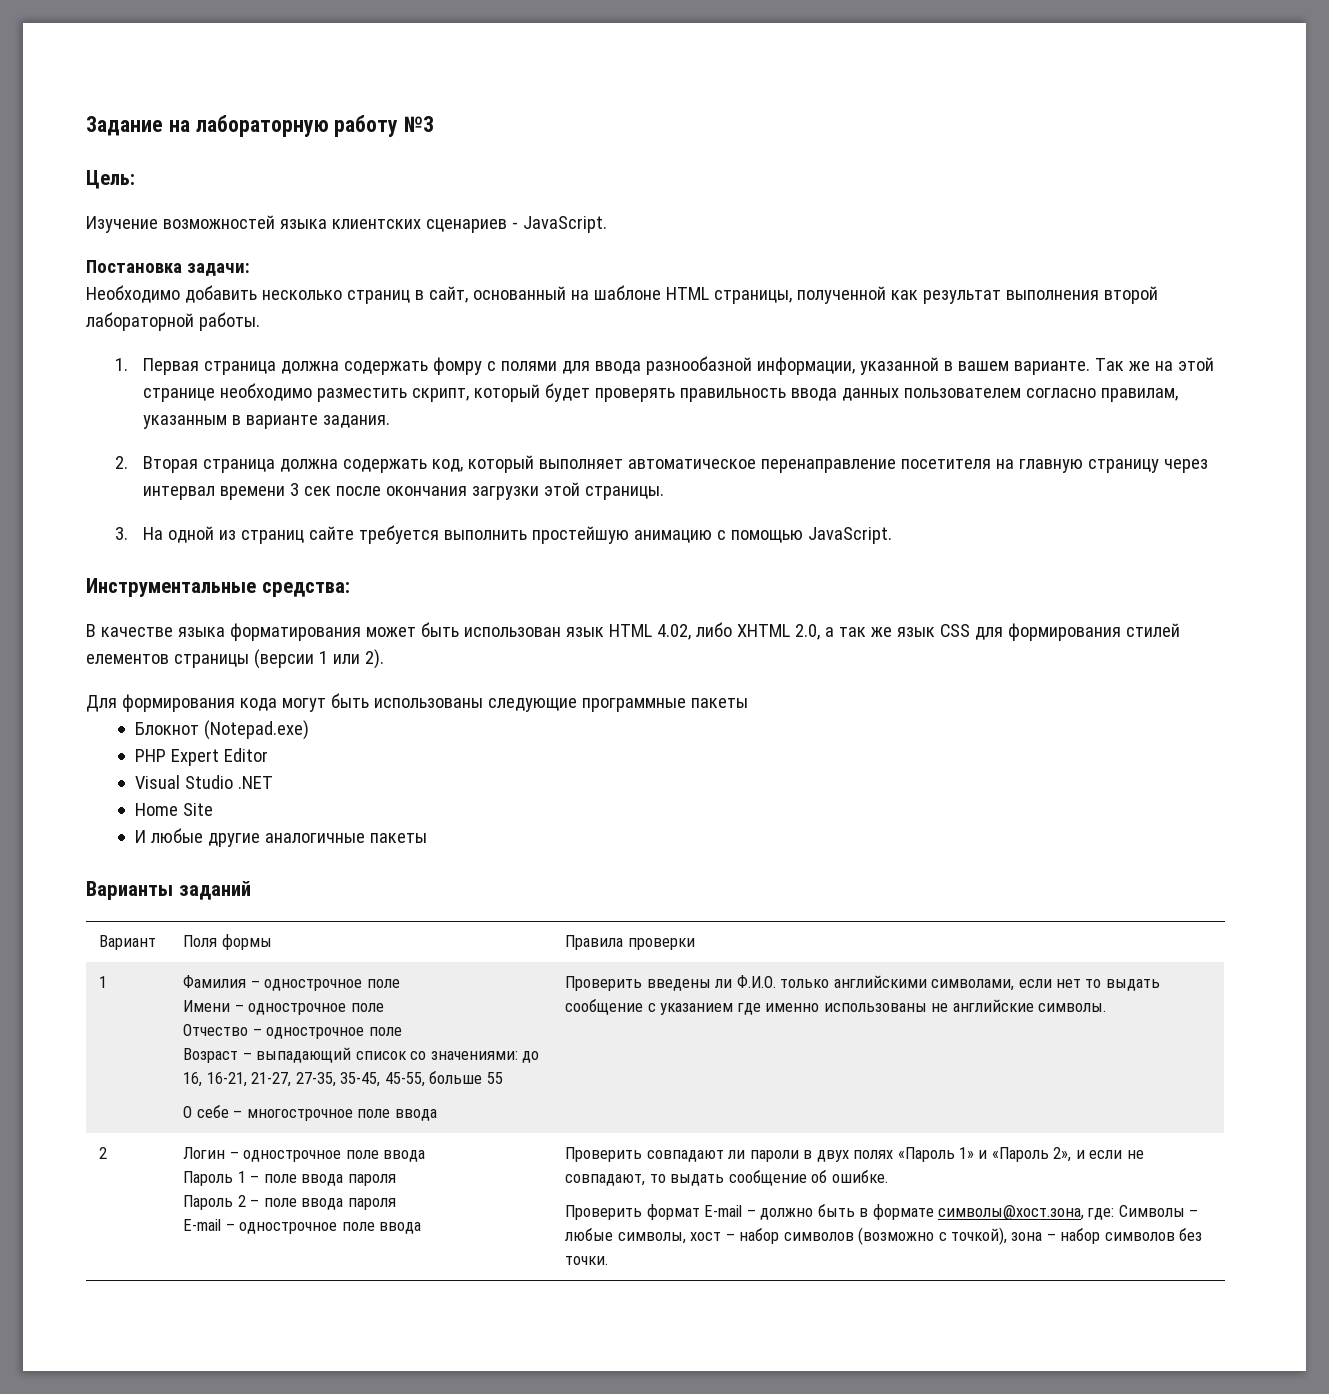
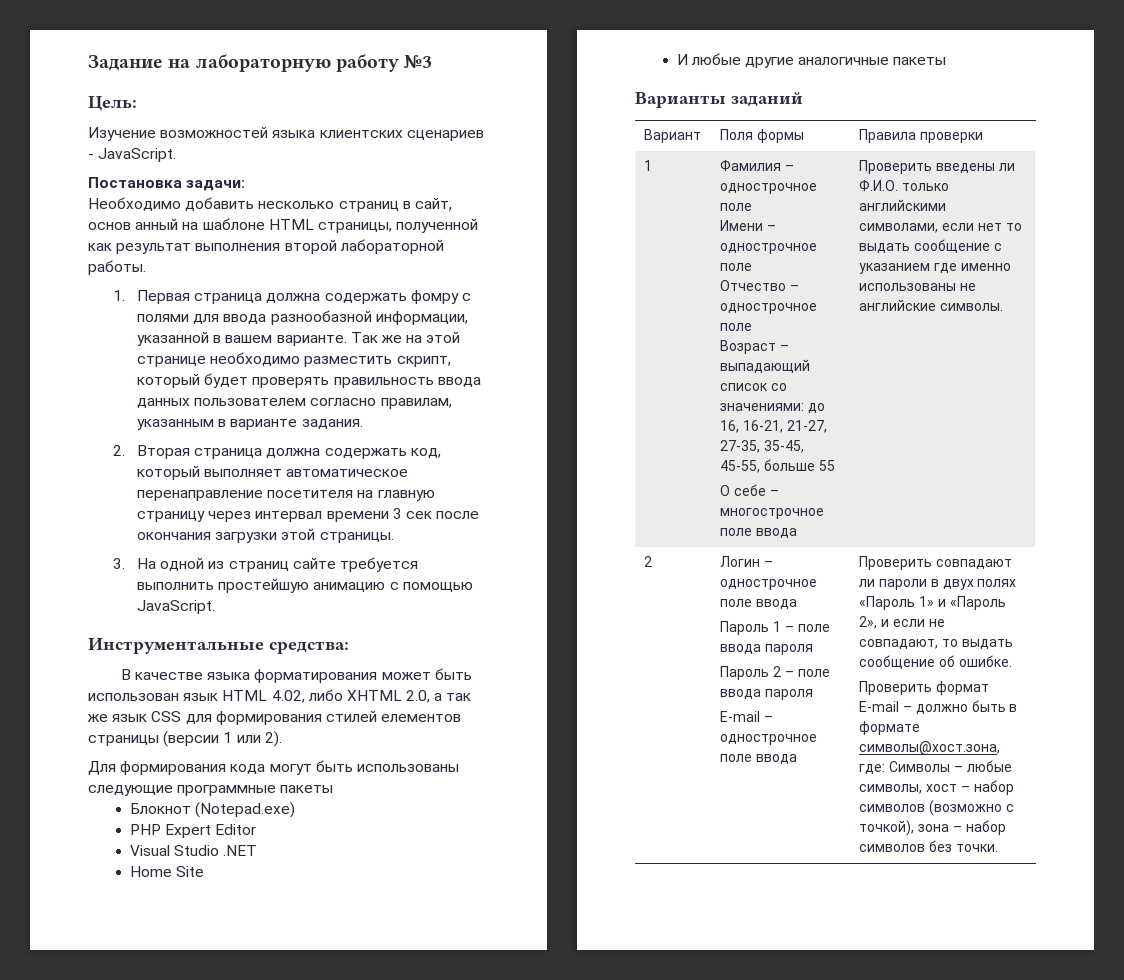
- Необходимо добавить несколько страниц в сайт, основанный на шаблоне HTML страницы, полученной как результат выполнения второй лабораторной работы.
+ Необходимо добавить несколько страниц в сайт, основ анный на шаблоне HTML страницы, полученной как результат выполнения второй лабораторной работы.

